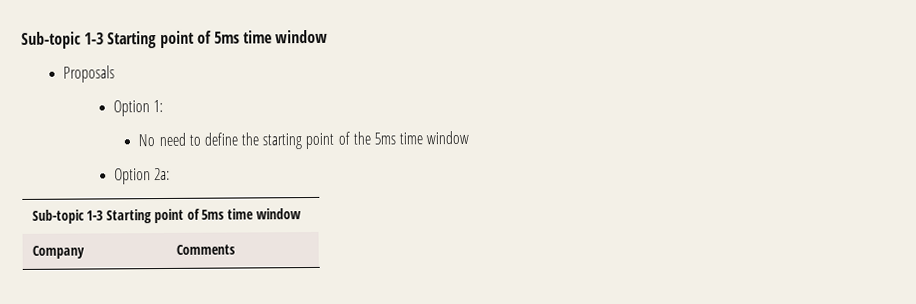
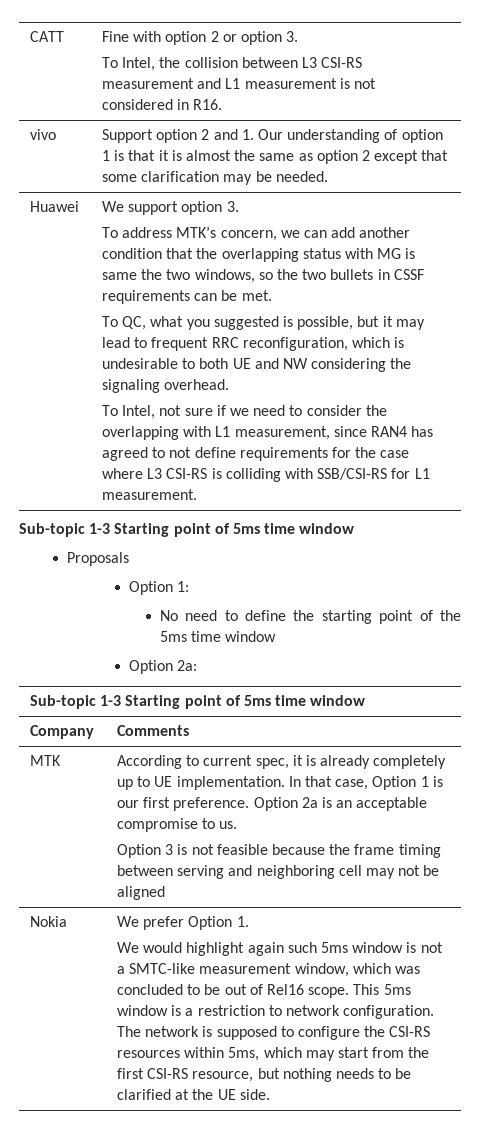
+ CATT | Fine with option 2 or option 3.
+ To Intel, the collision between L3 CSI-RS measurement and L1 measurement is not considered in R16.
+ vivo | Support option 2 and 1. Our understanding of option 1 is that it is almost the same as option 2 except that some clarification may be needed.
+ Huawei | We support option 3.
+ To address MTK’s concern, we can add another condition that the overlapping status with MG is same the two windows, so the two bullets in CSSF requirements can be met.
+ To QC, what you suggested is possible, but it may lead to frequent RRC reconfiguration, which is undesirable to both UE and NW considering the signaling overhead.
+ To Intel, not sure if we need to consider the overlapping with L1 measurement, since RAN4 has agreed to not define requirements for the case where L3 CSI-RS is colliding with SSB/CSI-RS for L1 measurement.
+ MTK | According to current spec, it is already completely up to UE implementation. In that case, Option 1 is our first preference. Option 2a is an acceptable compromise to us.
+ Option 3 is not feasible because the frame timing between serving and neighboring cell may not be aligned
+ Nokia | We prefer Option 1.
+ We would highlight again such 5ms window is not a SMTC-like measurement window, which was concluded to be out of Rel16 scope. This 5ms window is a restriction to network configuration. The network is supposed to configure the CSI-RS resources within 5ms, which may start from the first CSI-RS resource, but nothing needs to be clarified at the UE side.

